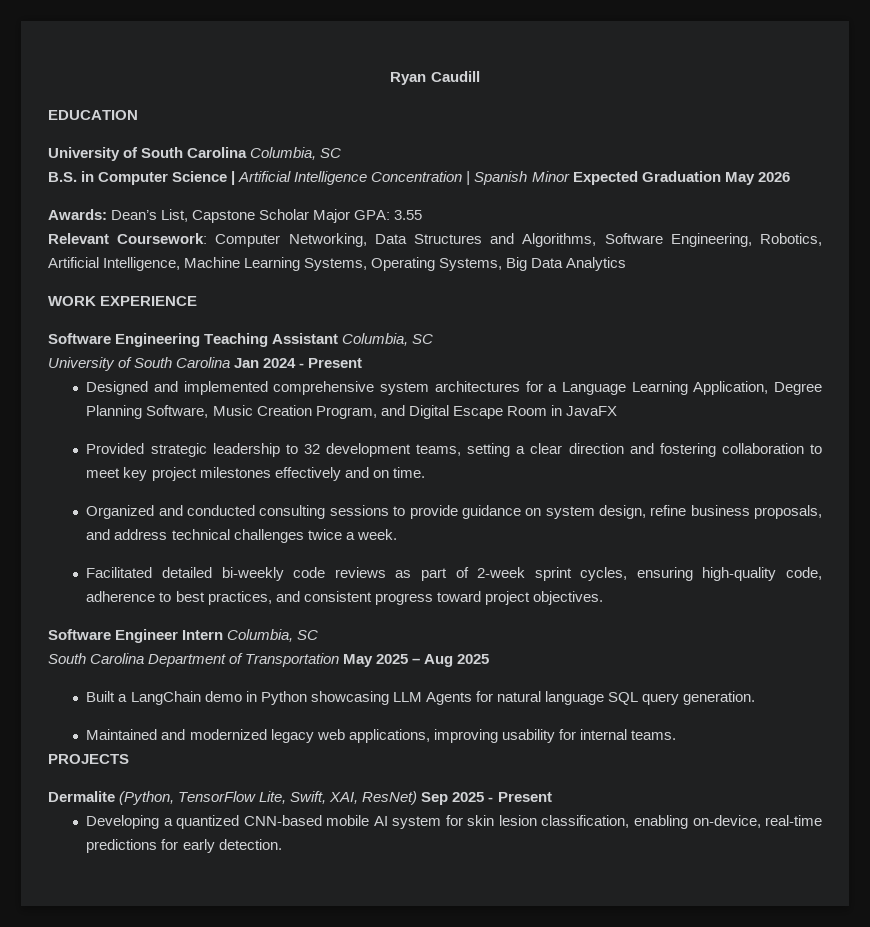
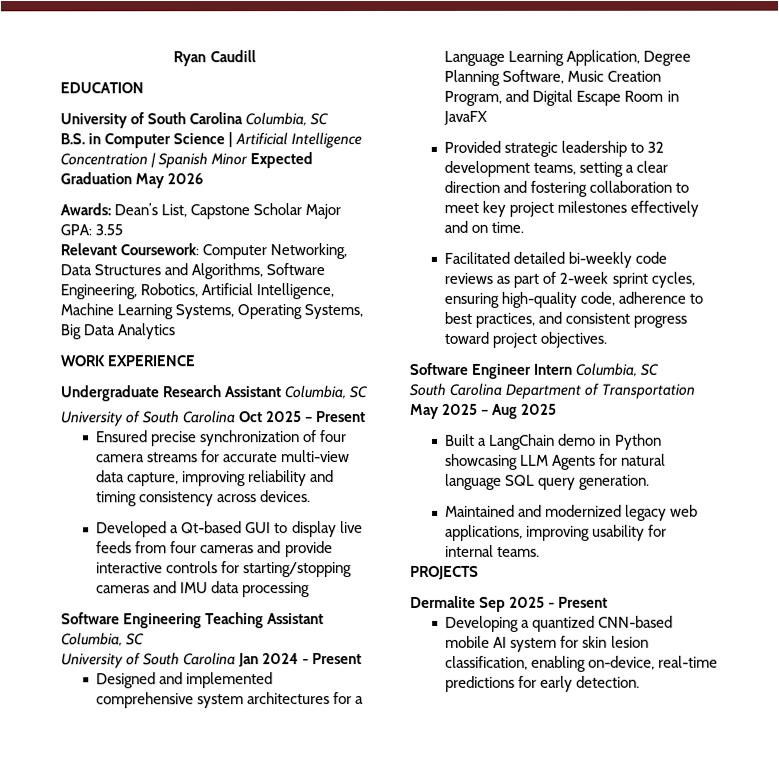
+ Undergraduate Research Assistant Columbia, SC
+ University of South Carolina Oct 2025 – Present
+ Ensured precise synchronization of four camera streams for accurate multi-view data capture, improving reliability and timing consistency across devices.
+ Developed a Qt-based GUI to display live feeds from four cameras and provide interactive controls for starting/stopping cameras and IMU data processing
- Organized and conducted consulting sessions to provide guidance on system design, refine business proposals, and address technical challenges twice a week.
- Dermalite (Python, TensorFlow Lite, Swift, XAI, ResNet) Sep 2025 - Present
+ Dermalite Sep 2025 - Present

